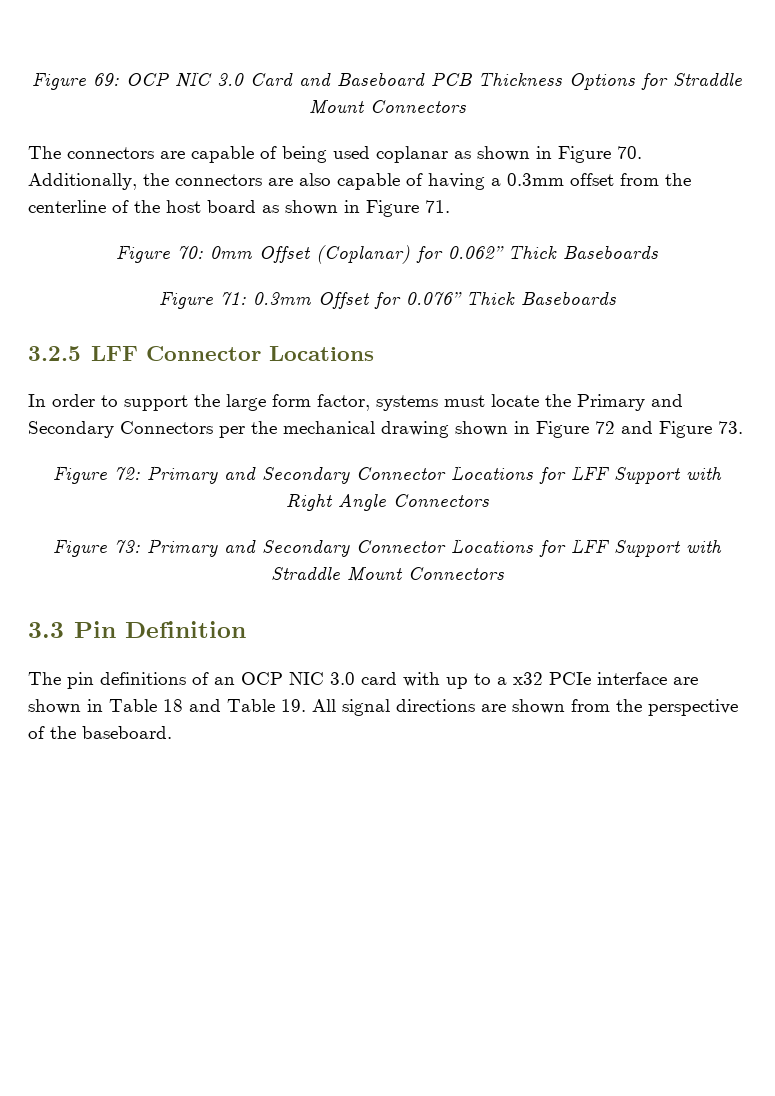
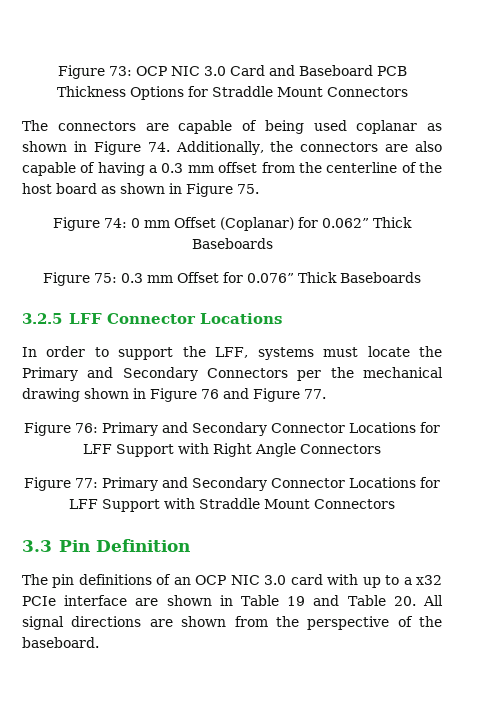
- Figure 69: OCP NIC 3.0 Card and Baseboard PCB Thickness Options for Straddle Mount Connectors
+ Figure 73: OCP NIC 3.0 Card and Baseboard PCB Thickness Options for Straddle Mount Connectors
- The connectors are capable of being used coplanar as shown in Figure 70. Additionally, the connectors are also capable of having a 0.3mm offset from the centerline of the host board as shown in Figure 71.
- Figure 70: 0mm Offset (Coplanar) for 0.062” Thick Baseboards
+ The connectors are capable of being used coplanar as shown in Figure 74. Additionally, the connectors are also capable of having a 0.3 mm offset from the centerline of the host board as shown in Figure 75.
+ Figure 74: 0 mm Offset (Coplanar) for 0.062” Thick Baseboards
- Figure 71: 0.3mm Offset for 0.076” Thick Baseboards
+ Figure 75: 0.3 mm Offset for 0.076” Thick Baseboards
- In order to support the large form factor, systems must locate the Primary and Secondary Connectors per the mechanical drawing shown in Figure 72 and Figure 73.
- Figure 72: Primary and Secondary Connector Locations for LFF Support with Right Angle Connectors
+ In order to support the LFF, systems must locate the Primary and Secondary Connectors per the mechanical drawing shown in Figure 76 and Figure 77.
+ Figure 76: Primary and Secondary Connector Locations for LFF Support with Right Angle Connectors
- Figure 73: Primary and Secondary Connector Locations for LFF Support with Straddle Mount Connectors
+ Figure 77: Primary and Secondary Connector Locations for LFF Support with Straddle Mount Connectors
- The pin definitions of an OCP NIC 3.0 card with up to a x32 PCIe interface are shown in Table 18 and Table 19. All signal directions are shown from the perspective of the baseboard.
+ The pin definitions of an OCP NIC 3.0 card with up to a x32 PCIe interface are shown in Table 19 and Table 20. All signal directions are shown from the perspective of the baseboard.

